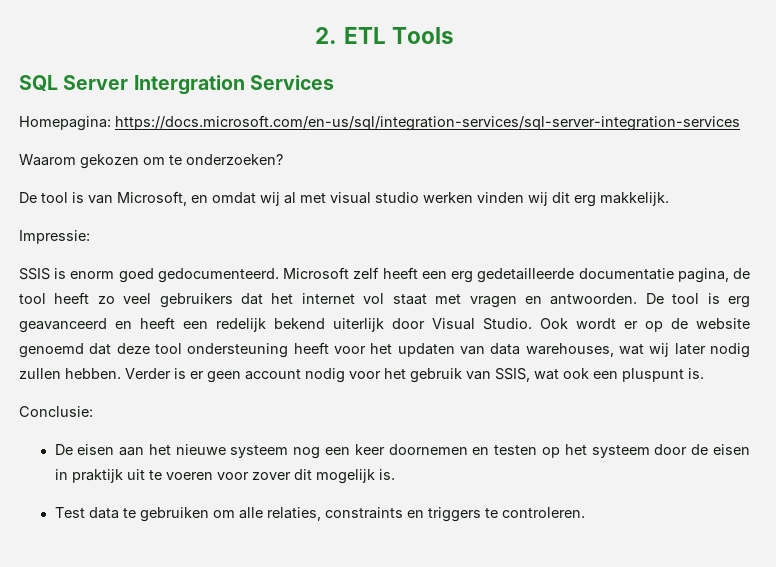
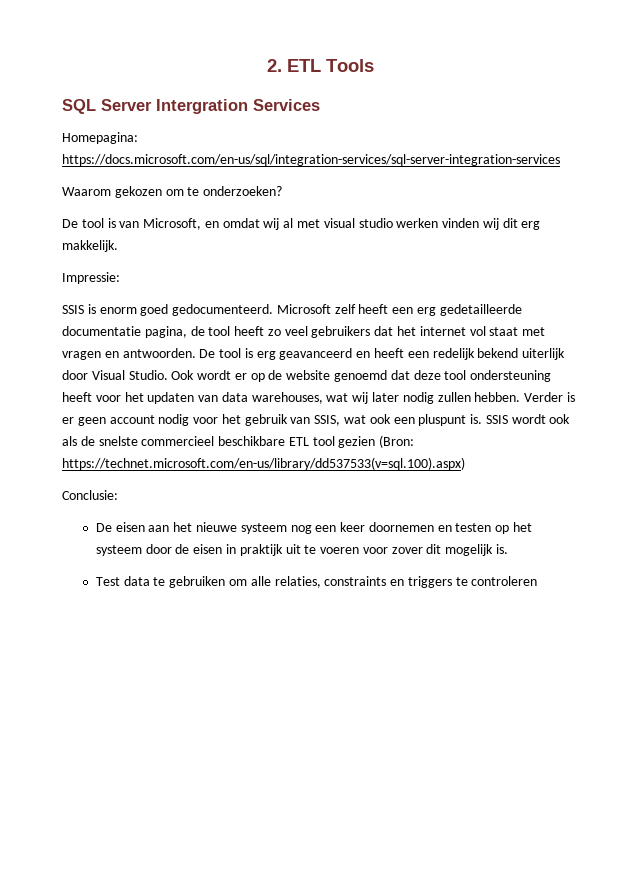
+ SSIS wordt ook als de snelste commercieel beschikbare ETL tool gezien (Bron: https://technet.microsoft.com/en-us/library/dd537533(v=sql.100).aspx)
- Test data te gebruiken om alle relaties, constraints en triggers te controleren.
+ Test data te gebruiken om alle relaties, constraints en triggers te controleren

